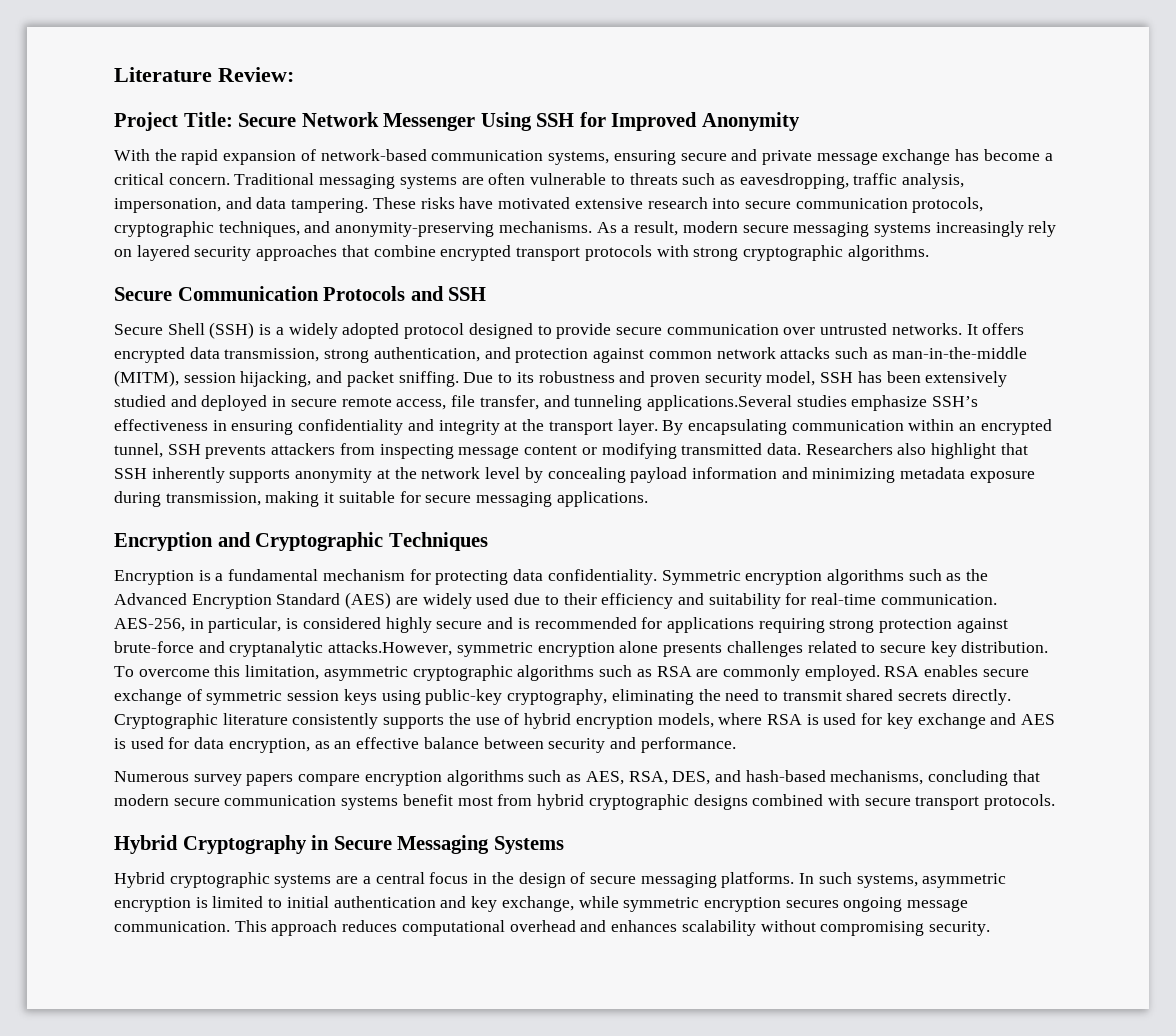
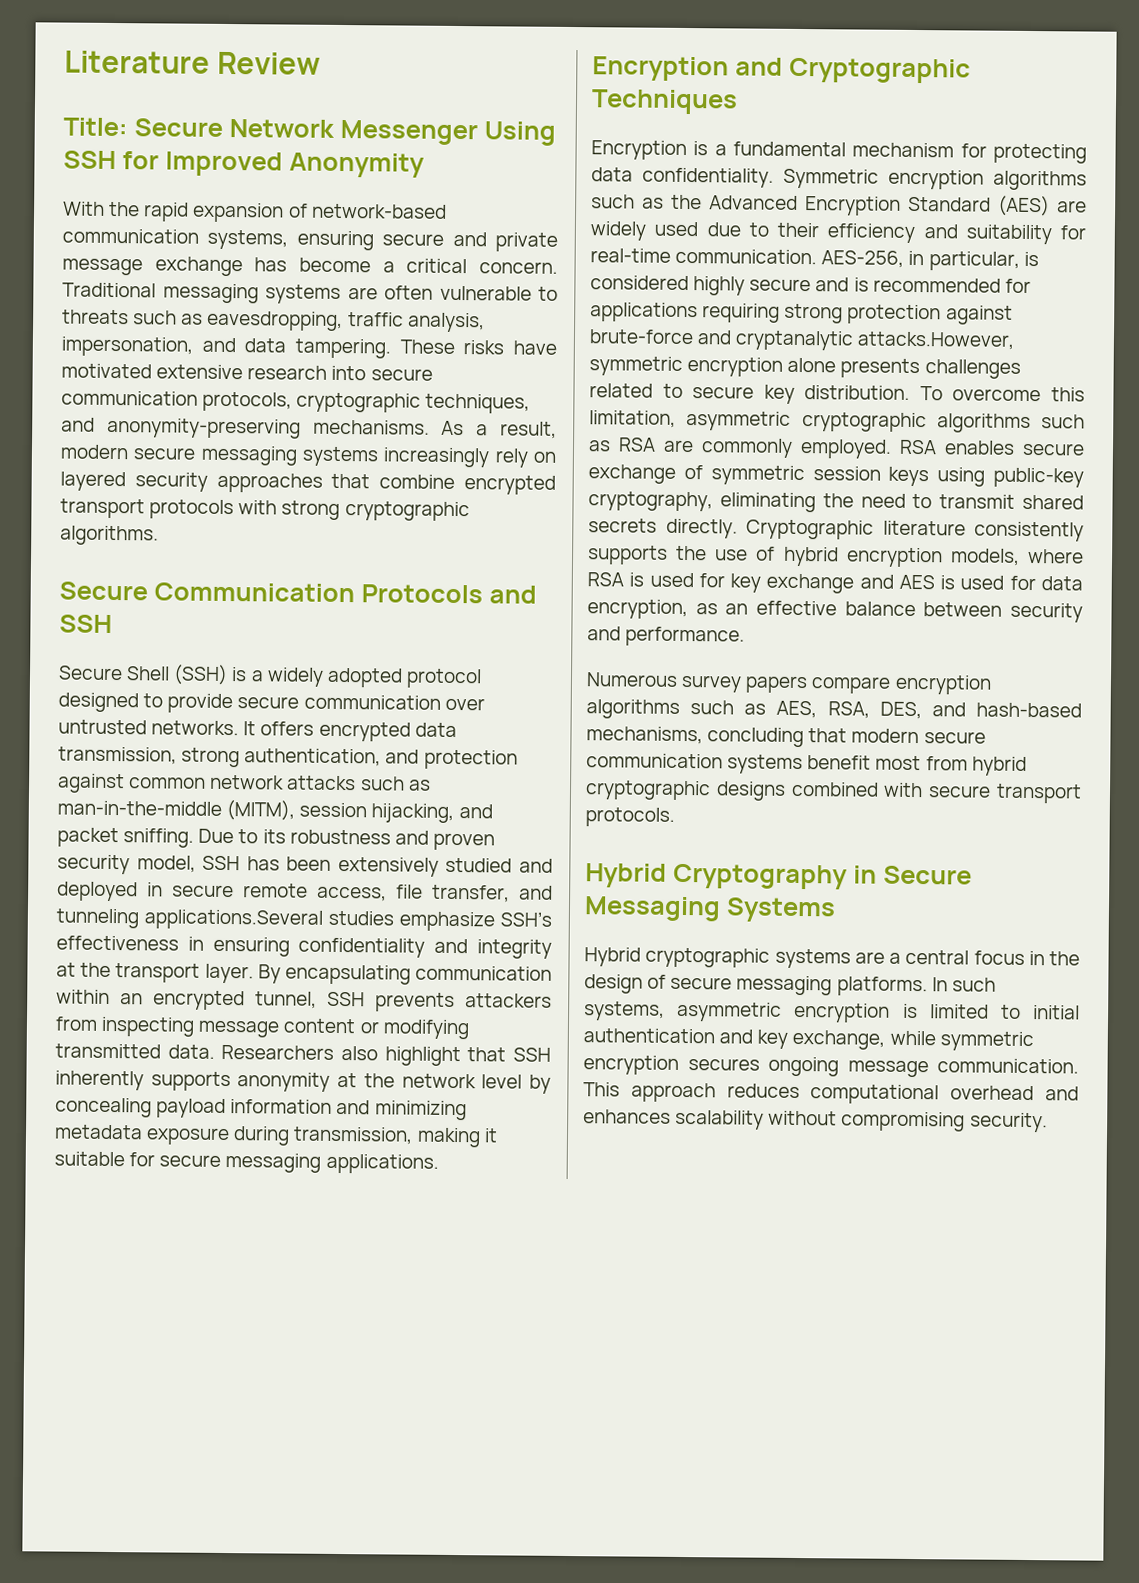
- Literature Review:
- Project Title: Secure Network Messenger Using SSH for Improved Anonymity
+ Literature Review
+ Title: Secure Network Messenger Using SSH for Improved Anonymity

